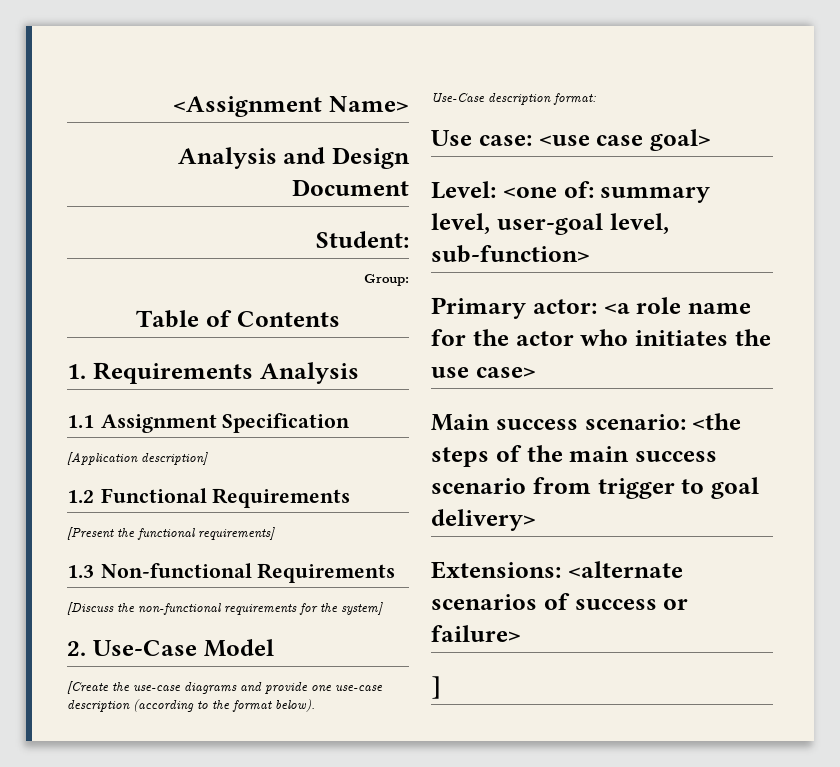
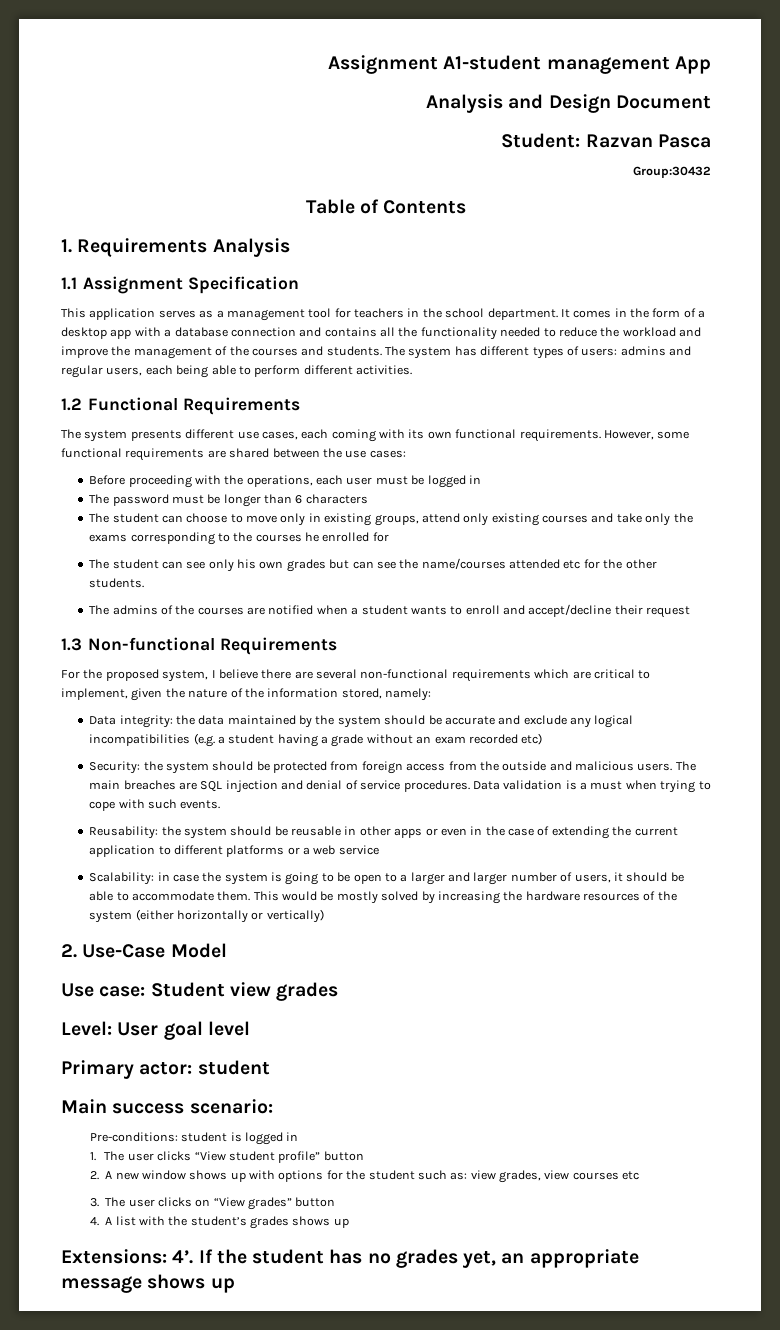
- <Assignment Name>
+ Assignment A1-student management App
- Student:
- Group:
+ Student: Razvan Pasca
+ Group:30432
- [Application description]
+ This application serves as a management tool for teachers in the school department. It comes in the form of a desktop app with a database connection and contains all the functionality needed to reduce the workload and improve the management of the courses and students. The system has different types of users: admins and regular users, each being able to perform different activities.
  1.2 Functional Requirements
- [Present the functional requirements]
+ The system presents different use cases, each coming with its own functional requirements. However, some functional requirements are shared between the use cases:
+ Before proceeding with the operations, each user must be logged in
+ The password must be longer than 6 characters
+ The student can choose to move only in existing groups, attend only existing courses and take only the exams corresponding to the courses he enrolled for
+ The student can see only his own grades but can see the name/courses attended etc for the other students.
+ The admins of the courses are notified when a student wants to enroll and accept/decline their request
  1.3 Non-functional Requirements
- [Discuss the non-functional requirements for the system]
+ For the proposed system, I believe there are several non-functional requirements which are critical to implement, given the nature of the information stored, namely:
+ Data integrity: the data maintained by the system should be accurate and exclude any logical incompatibilities (e.g. a student having a grade without an exam recorded etc)
+ Security: the system should be protected from foreign access from the outside and malicious users. The main breaches are SQL injection and denial of service procedures. Data validation is a must when trying to cope with such events.
+ Reusability: the system should be reusable in other apps or even in the case of extending the current application to different platforms or a web service
+ Scalability: in case the system is going to be open to a larger and larger number of users, it should be able to accommodate them. This would be mostly solved by increasing the hardware resources of the system (either horizontally or vertically)
  2. Use-Case Model
- [Create the use-case diagrams and provide one use-case description (according to the format below).
- Use-Case description format:
- Use case: <use case goal>
- Level: <one of: summary level, user-goal level, sub-function>
- Primary actor: <a role name for the actor who initiates the use case>
- Main success scenario: <the steps of the main success scenario from trigger to goal delivery>
- Extensions: <alternate scenarios of success or failure>
- ]
+ Use case: Student view grades
+ Level: User goal level
+ Primary actor: student
+ Main success scenario:
+ Pre-conditions: student is logged in
+ 1. The user clicks “View student profile” button
+ 2. A new window shows up with options for the student such as: view grades, view courses etc
+ 3. The user clicks on “View grades” button
+ 4. A list with the student’s grades shows up
+ Extensions: 4’. If the student has no grades yet, an appropriate message shows up

